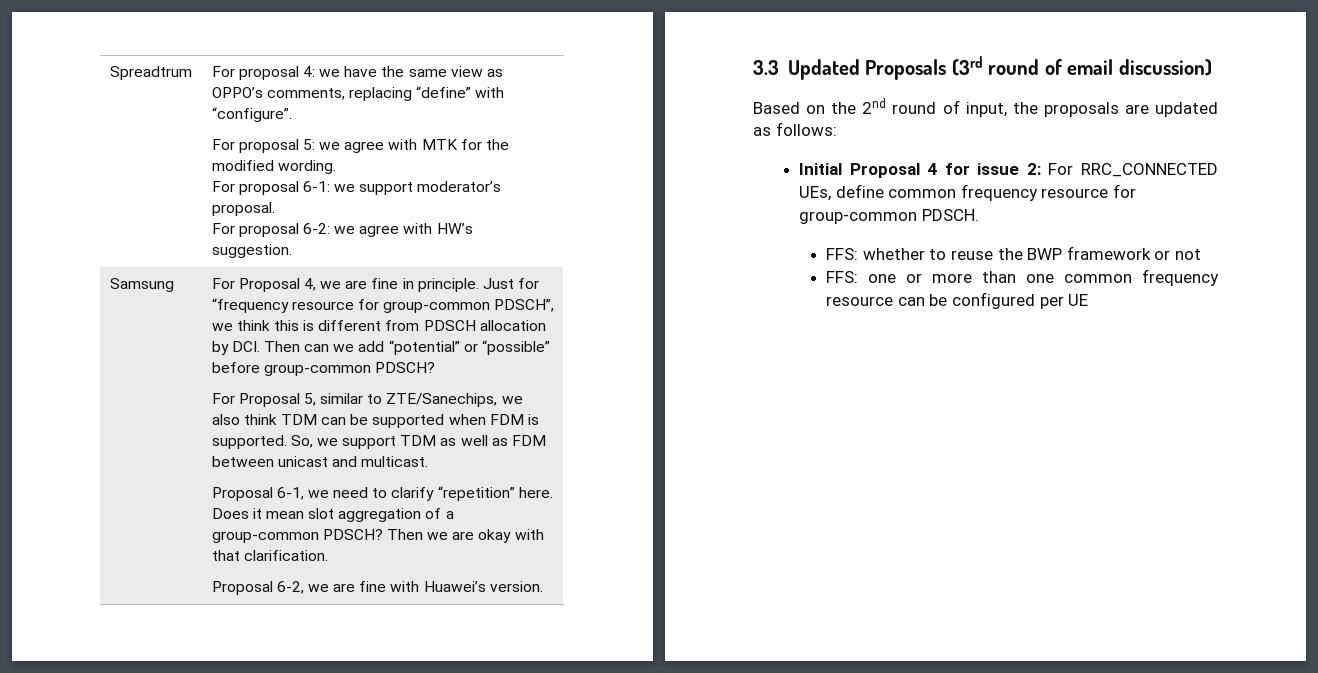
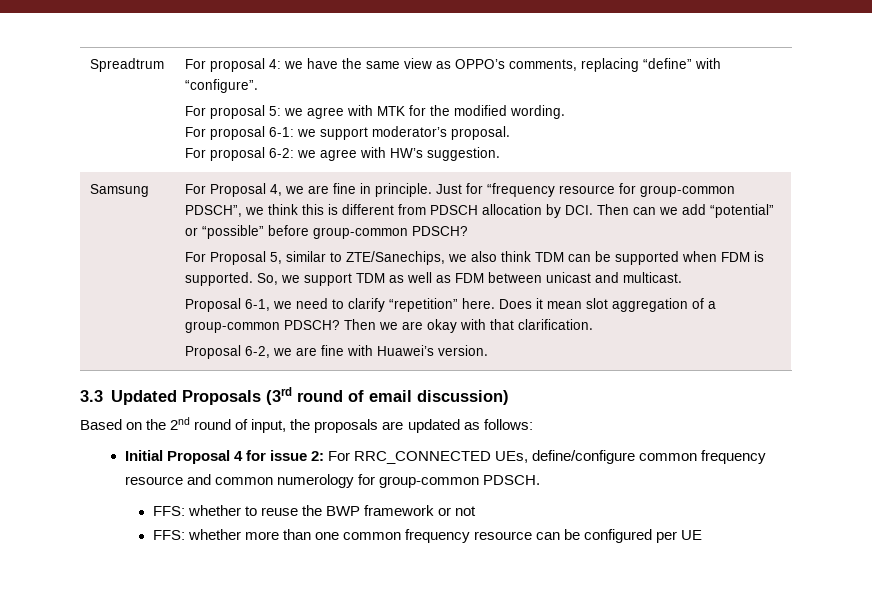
- Initial Proposal 4 for issue 2: For RRC_CONNECTED UEs, define common frequency resource for group-common PDSCH.
+ Initial Proposal 4 for issue 2: For RRC_CONNECTED UEs, define/configure common frequency resource and common numerology for group-common PDSCH.
- FFS: one or more than one common frequency resource can be configured per UE
+ FFS: whether more than one common frequency resource can be configured per UE

